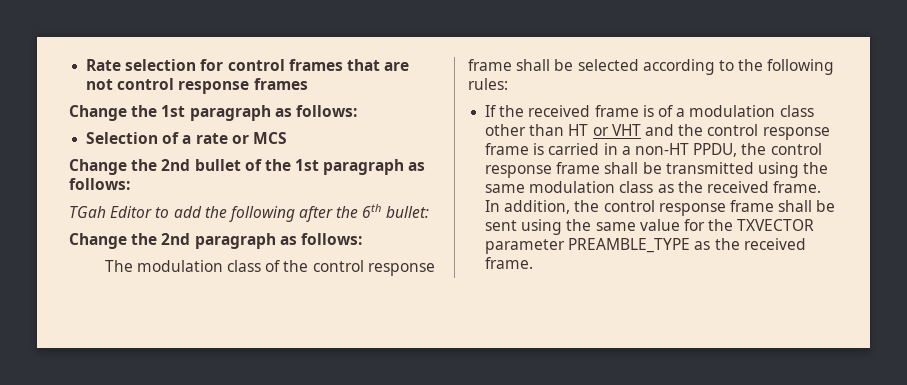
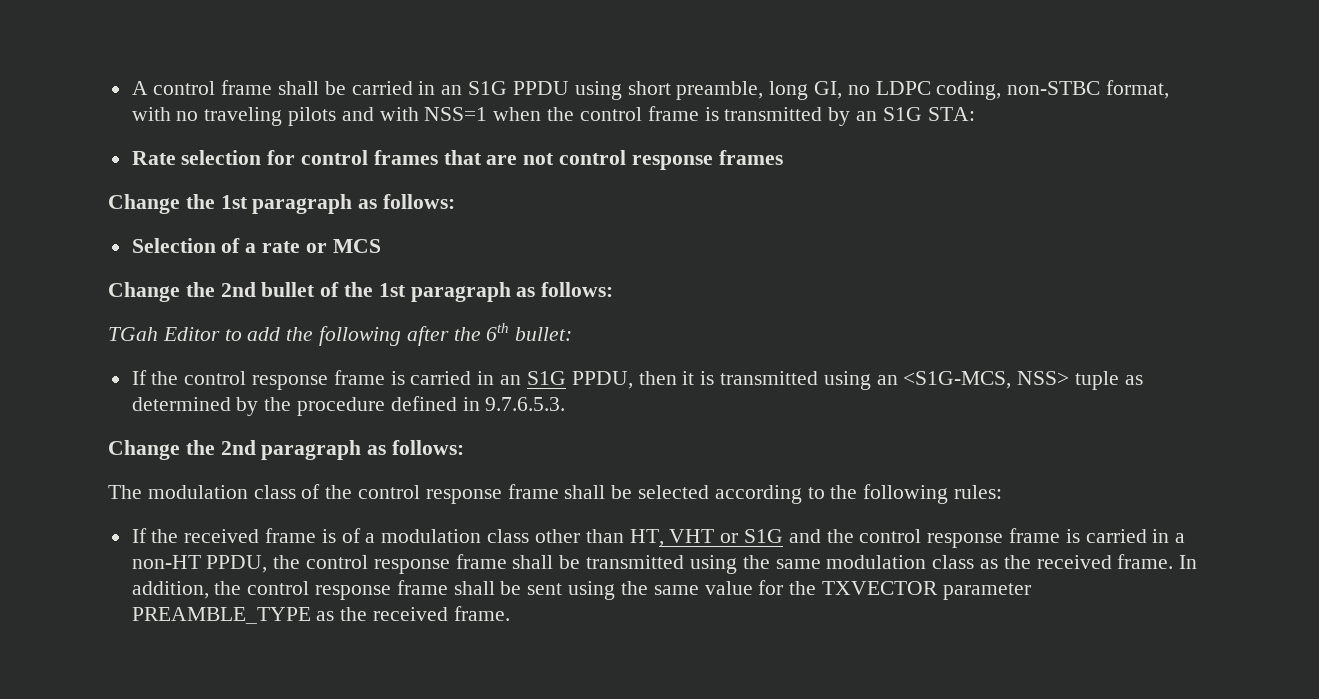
+ A control frame shall be carried in an S1G PPDU using short preamble, long GI, no LDPC coding, non-STBC format, with no traveling pilots and with NSS=1 when the control frame is transmitted by an S1G STA:
+ If the control response frame is carried in an S1G PPDU, then it is transmitted using an <S1G-MCS, NSS> tuple as determined by the procedure defined in 9.7.6.5.3.
- If the received frame is of a modulation class other than HT or VHT and the control response frame is carried in a non-HT PPDU, the control response frame shall be transmitted using the same modulation class as the received frame.
+ If the received frame is of a modulation class other than HT, VHT or S1G and the control response frame is carried in a non-HT PPDU, the control response frame shall be transmitted using the same modulation class as the received frame.

